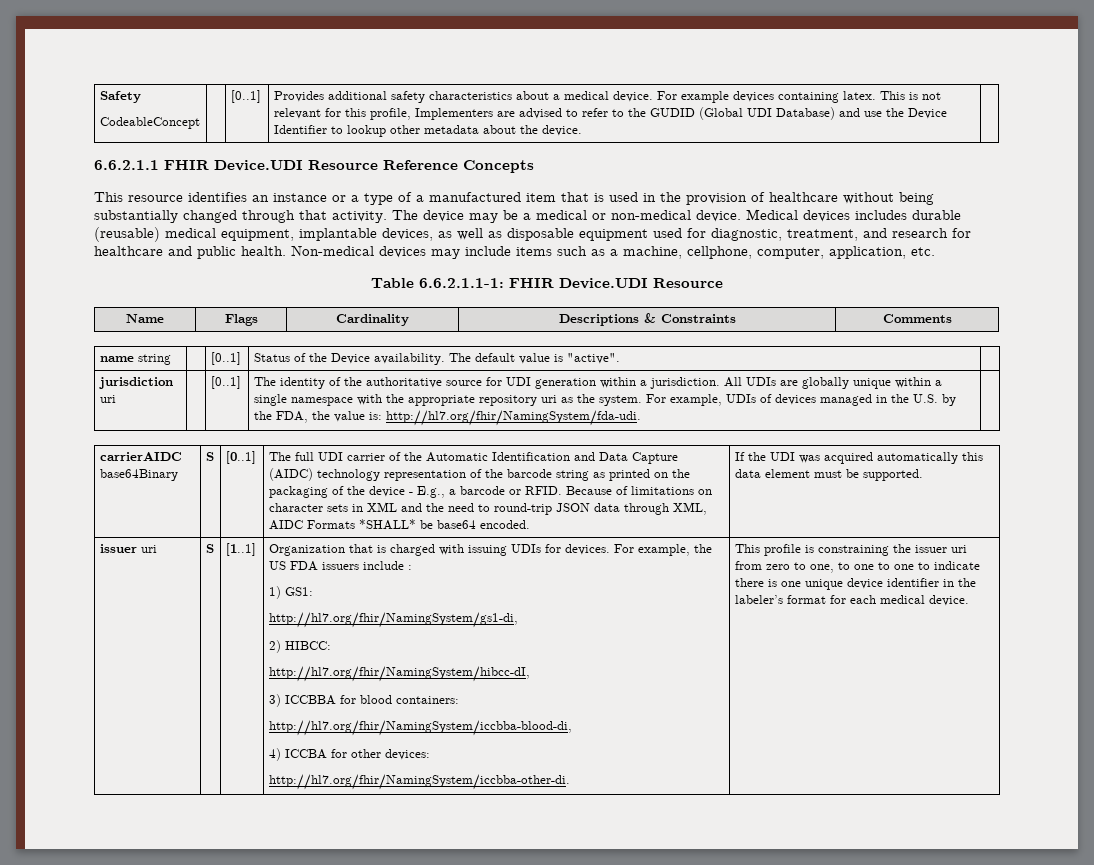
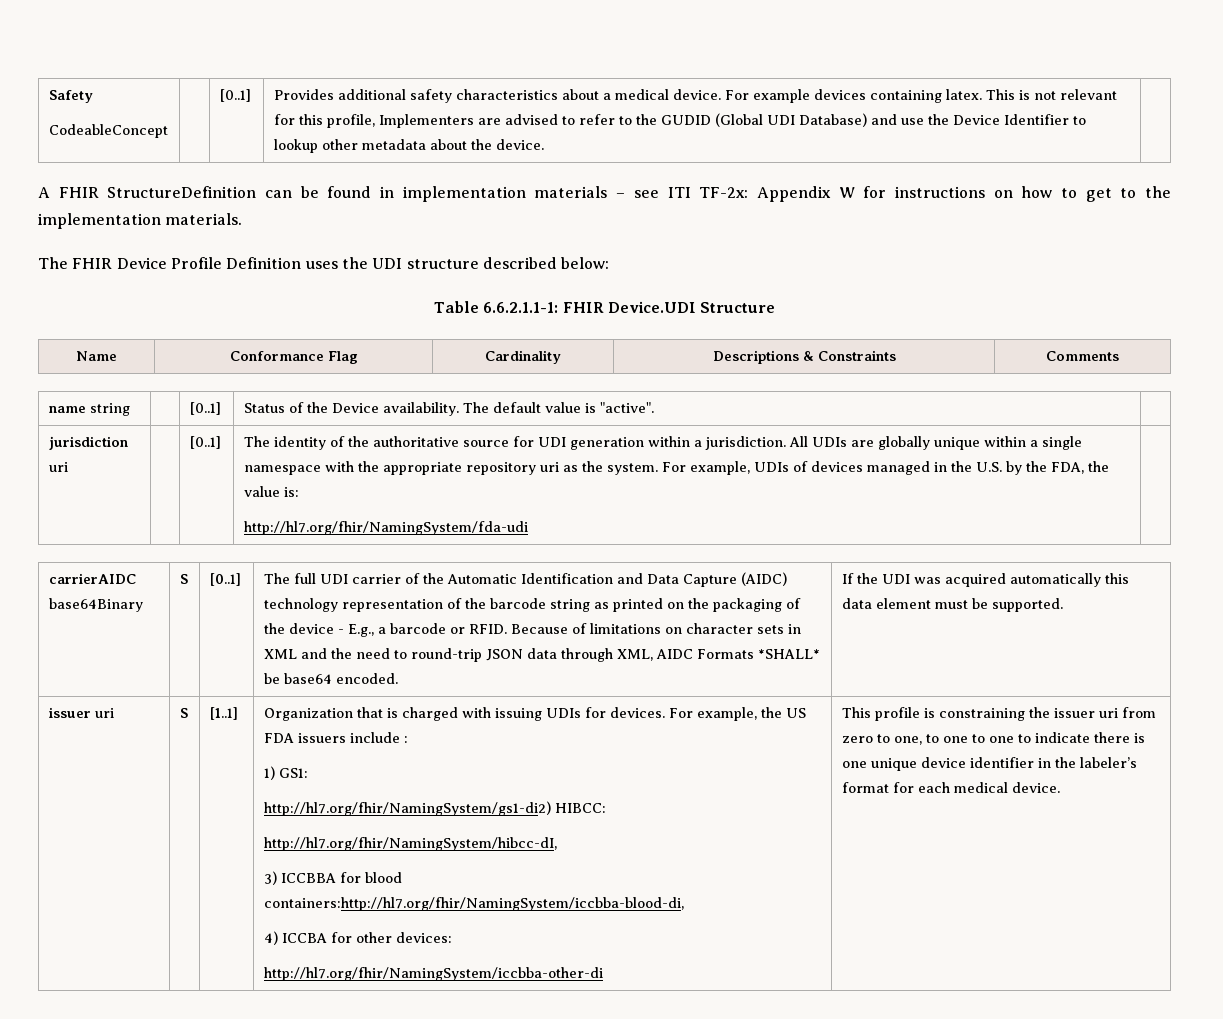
- 6.6.2.1.1 FHIR Device.UDI Resource Reference Concepts
- This resource identifies an instance or a type of a manufactured item that is used in the provision of healthcare without being substantially changed through that activity. The device may be a medical or non-medical device. Medical devices includes durable (reusable) medical equipment, implantable devices, as well as disposable equipment used for diagnostic, treatment, and research for healthcare and public health. Non-medical devices may include items such as a machine, cellphone, computer, application, etc.
+ A FHIR StructureDefinition can be found in implementation materials – see ITI TF-2x: Appendix W for instructions on how to get to the implementation materials.
+ The FHIR Device Profile Definition uses the UDI structure described below:
- Table 6.6.2.1.1-1: FHIR Device.UDI Resource
+ Table 6.6.2.1.1-1: FHIR Device.UDI Structure
- Name | Flags | Cardinality | Descriptions & Constraints | Comments
+ Name | Conformance Flag | Cardinality | Descriptions & Constraints | Comments
- For example, UDIs of devices managed in the U.S. by the FDA, the value is: http://hl7.org/fhir/NamingSystem/fda-udi.
+ For example, UDIs of devices managed in the U.S. by the FDA, the value is:
+ http://hl7.org/fhir/NamingSystem/fda-udi
- http://hl7.org/fhir/NamingSystem/gs1-di,
- 2) HIBCC:
+ http://hl7.org/fhir/NamingSystem/gs1-di2) HIBCC:
- 3) ICCBBA for blood containers:
- http://hl7.org/fhir/NamingSystem/iccbba-blood-di,
+ 3) ICCBBA for blood containers:http://hl7.org/fhir/NamingSystem/iccbba-blood-di,
- http://hl7.org/fhir/NamingSystem/iccbba-other-di.
+ http://hl7.org/fhir/NamingSystem/iccbba-other-di

